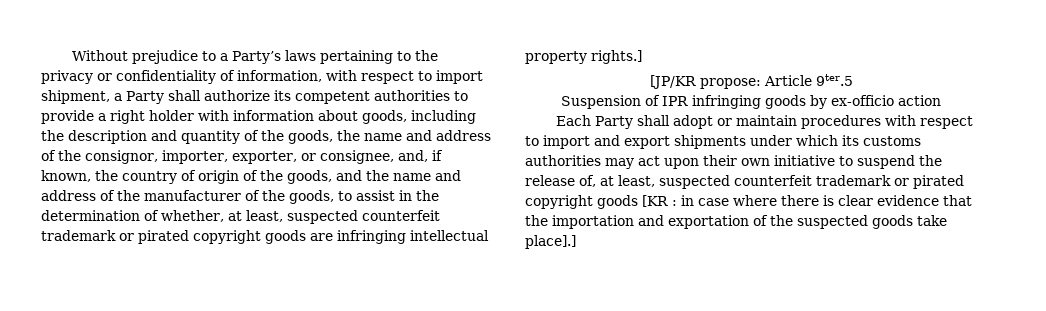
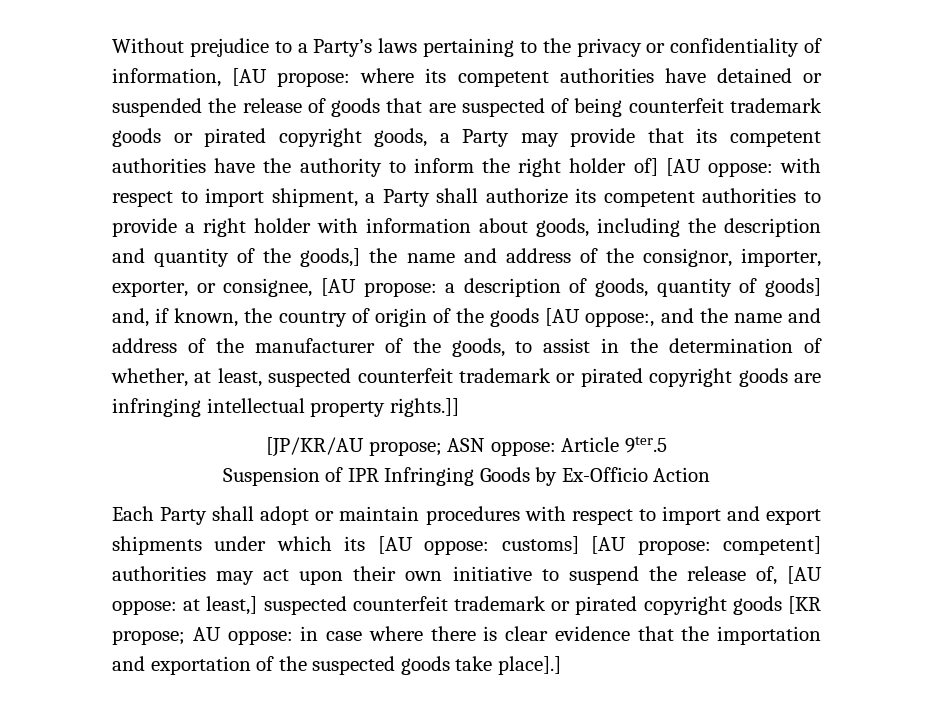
- Without prejudice to a Party’s laws pertaining to the privacy or confidentiality of information, with respect to import shipment, a Party shall authorize its competent authorities to provide a right holder with information about goods, including the description and quantity of the goods, the name and address of the consignor, importer, exporter, or consignee, and, if known, the country of origin of the goods, and the name and address of the manufacturer of the goods, to assist in the determination of whether, at least, suspected counterfeit trademark or pirated copyright goods are infringing intellectual property rights.]
- [JP/KR propose:
+ Without prejudice to a Party’s laws pertaining to the privacy or confidentiality of information, [AU propose: where its competent authorities have detained or suspended the release of goods that are suspected of being counterfeit trademark goods or pirated copyright goods, a Party may provide that its competent authorities have the authority to inform the right holder of] [AU oppose: with respect to import shipment, a Party shall authorize its competent authorities to provide a right holder with information about goods, including the description and quantity of the goods,] the name and address of the consignor, importer, exporter, or consignee, [AU propose: a description of goods, quantity of goods] and, if known, the country of origin of the goods [AU oppose:, and the name and address of the manufacturer of the goods, to assist in the determination of whether, at least, suspected counterfeit trademark or pirated copyright goods are infringing intellectual property rights.]]
+ [JP/KR/AU propose; ASN oppose:
- Suspension of IPR infringing goods by ex-officio action
+ Suspension of IPR Infringing Goods by Ex-Officio Action
- Each Party shall adopt or maintain procedures with respect to import and export shipments under which its customs authorities may act upon their own initiative to suspend the release of, at least, suspected counterfeit trademark or pirated copyright goods [KR : in case where there is clear evidence that the importation and exportation of the suspected goods take place].]
+ Each Party shall adopt or maintain procedures with respect to import and export shipments under which its [AU oppose: customs] [AU propose: competent] authorities may act upon their own initiative to suspend the release of, [AU oppose: at least,] suspected counterfeit trademark or pirated copyright goods [KR propose; AU oppose: in case where there is clear evidence that the importation and exportation of the suspected goods take place].]

